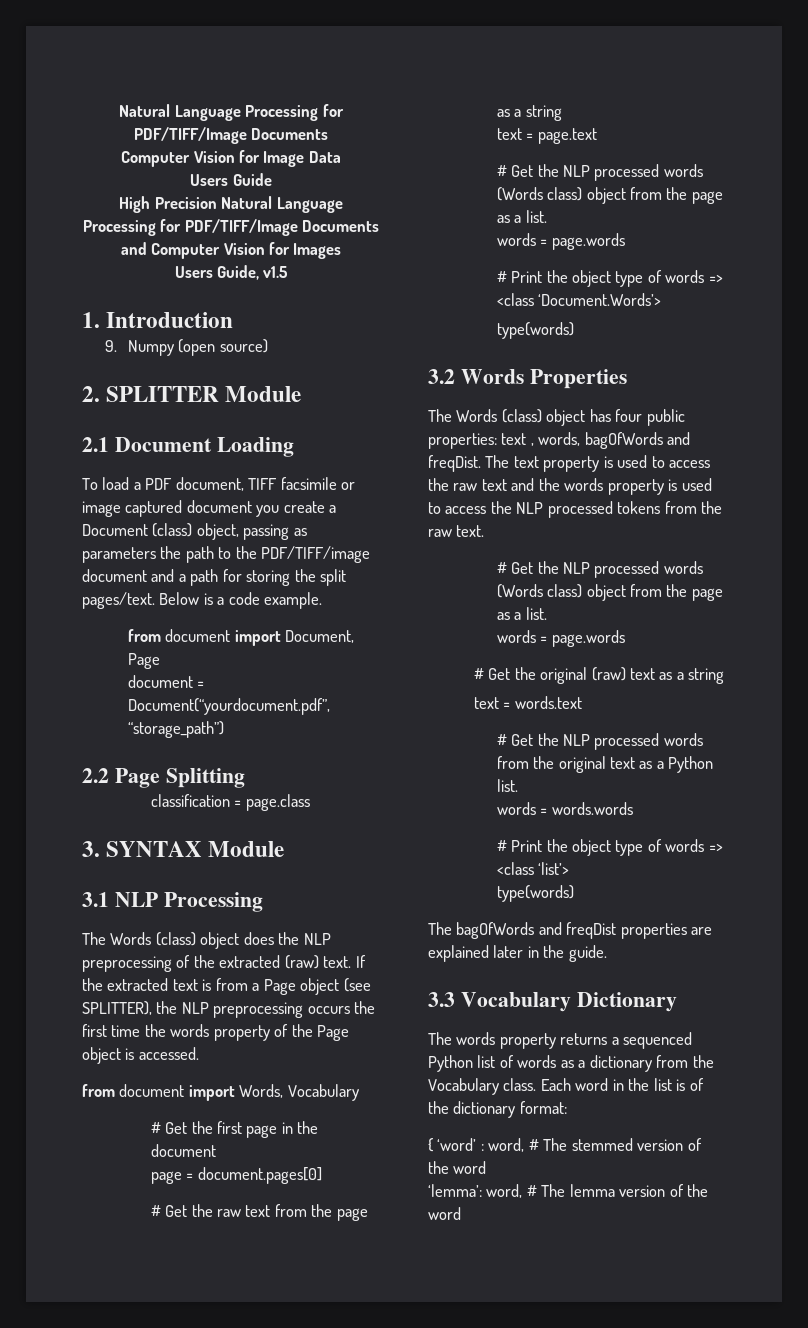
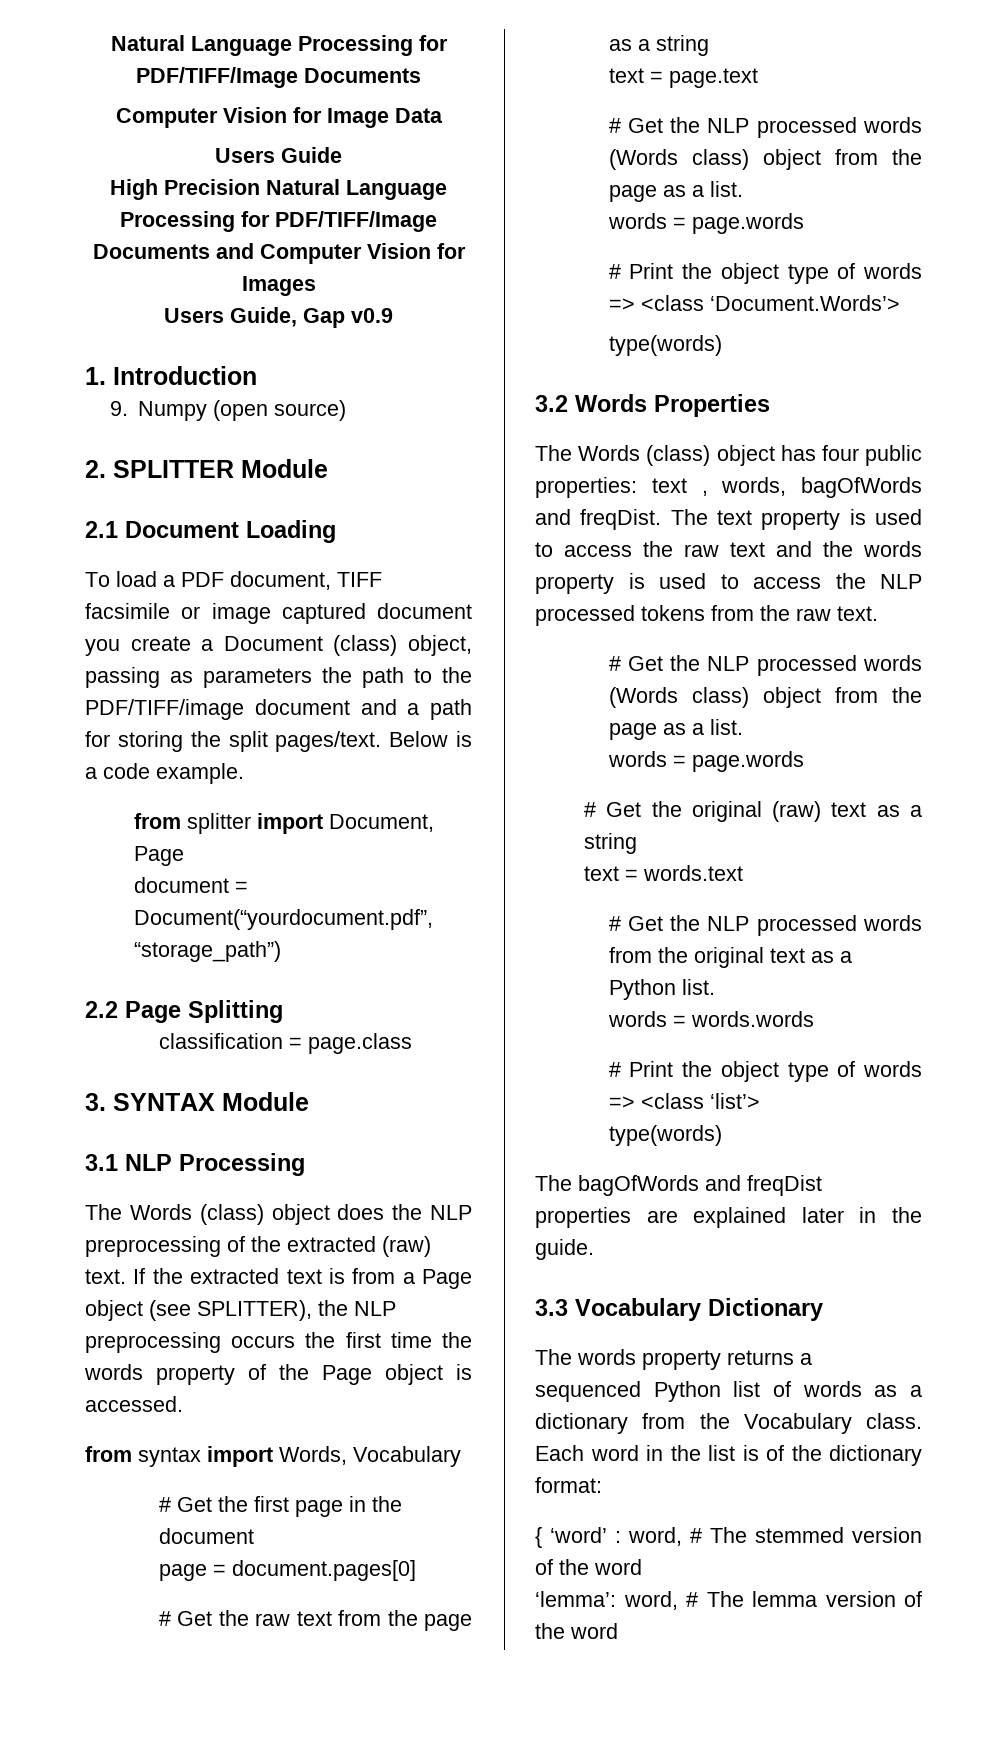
- Users Guide, v1.5
+ Users Guide, Gap v0.9
- from document import Document, Page
+ from splitter import Document, Page
- from document import Words, Vocabulary
+ from syntax import Words, Vocabulary

